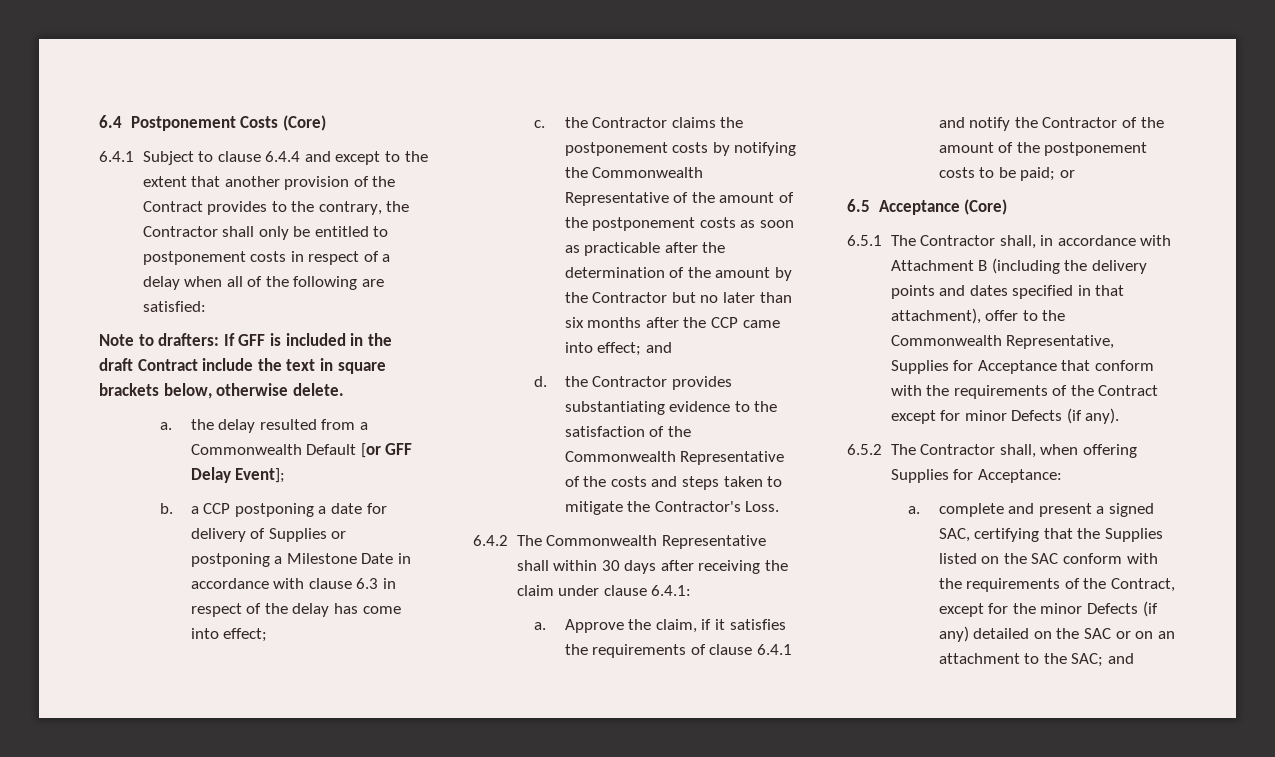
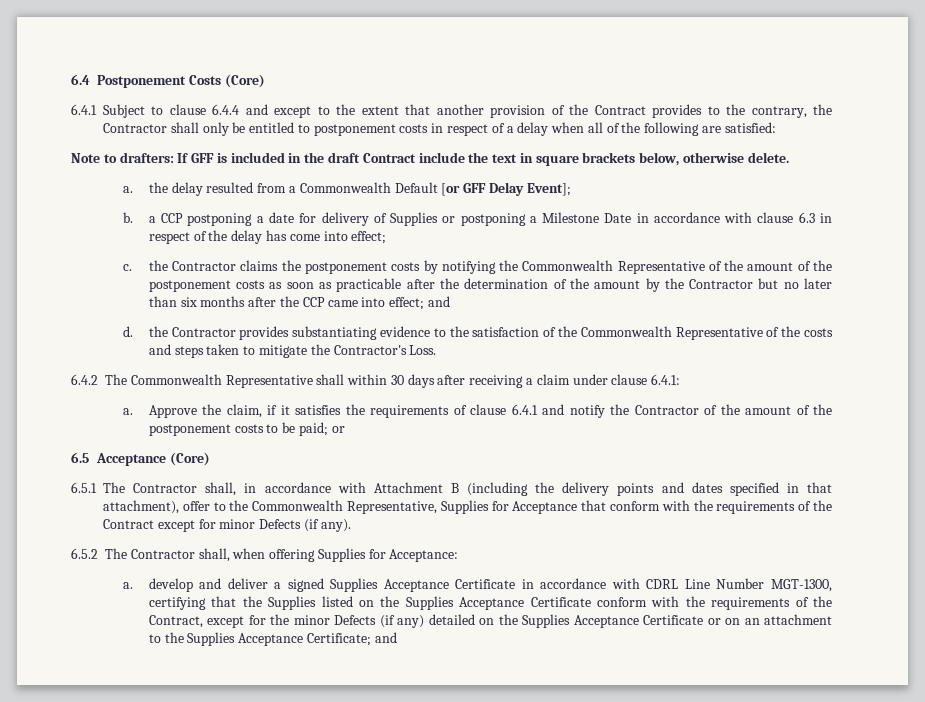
- 6.4.2 The Commonwealth Representative shall within 30 days after receiving the claim under clause 6.4.1:
+ 6.4.2 The Commonwealth Representative shall within 30 days after receiving a claim under clause 6.4.1:
- a. complete and present a signed SAC, certifying that the Supplies listed on the SAC conform with the requirements of the Contract, except for the minor Defects (if any) detailed on the SAC or on an attachment to the SAC; and
+ a. develop and deliver a signed Supplies Acceptance Certificate in accordance with CDRL Line Number MGT-1300, certifying that the Supplies listed on the Supplies Acceptance Certificate conform with the requirements of the Contract, except for the minor Defects (if any) detailed on the Supplies Acceptance Certificate or on an attachment to the Supplies Acceptance Certificate; and

